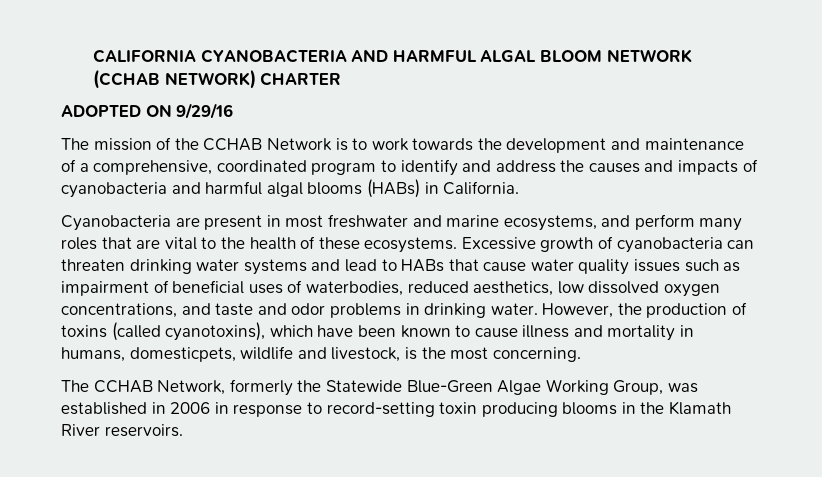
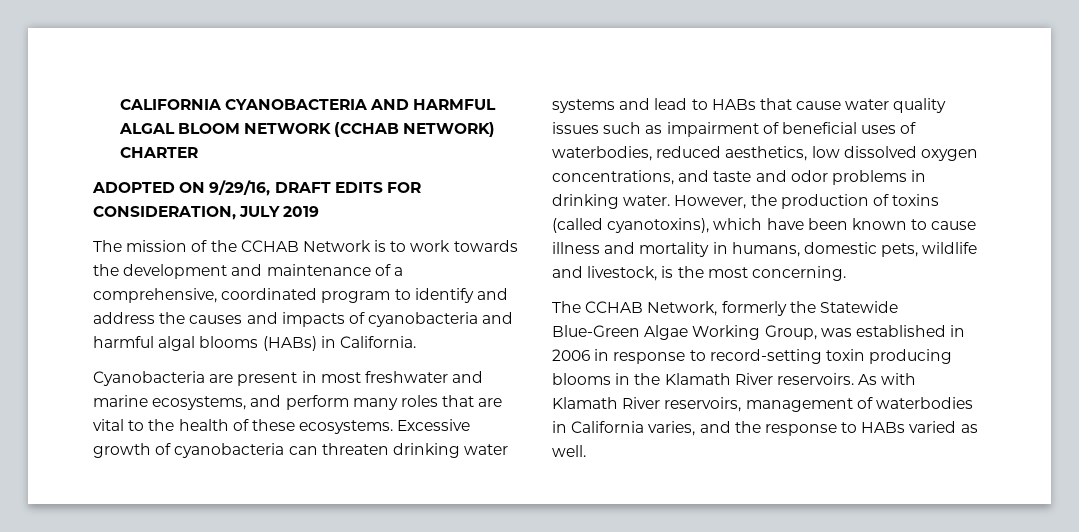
- ADOPTED ON 9/29/16
+ ADOPTED ON 9/29/16, DRAFT EDITS FOR CONSIDERATION, JULY 2019
- However, the production of toxins (called cyanotoxins), which have been known to cause illness and mortality in humans, domesticpets, wildlife and livestock, is the most concerning.
+ However, the production of toxins (called cyanotoxins), which have been known to cause illness and mortality in humans, domestic pets, wildlife and livestock, is the most concerning.
+ As with Klamath River reservoirs, management of waterbodies in California varies, and the response to HABs varied as well.

